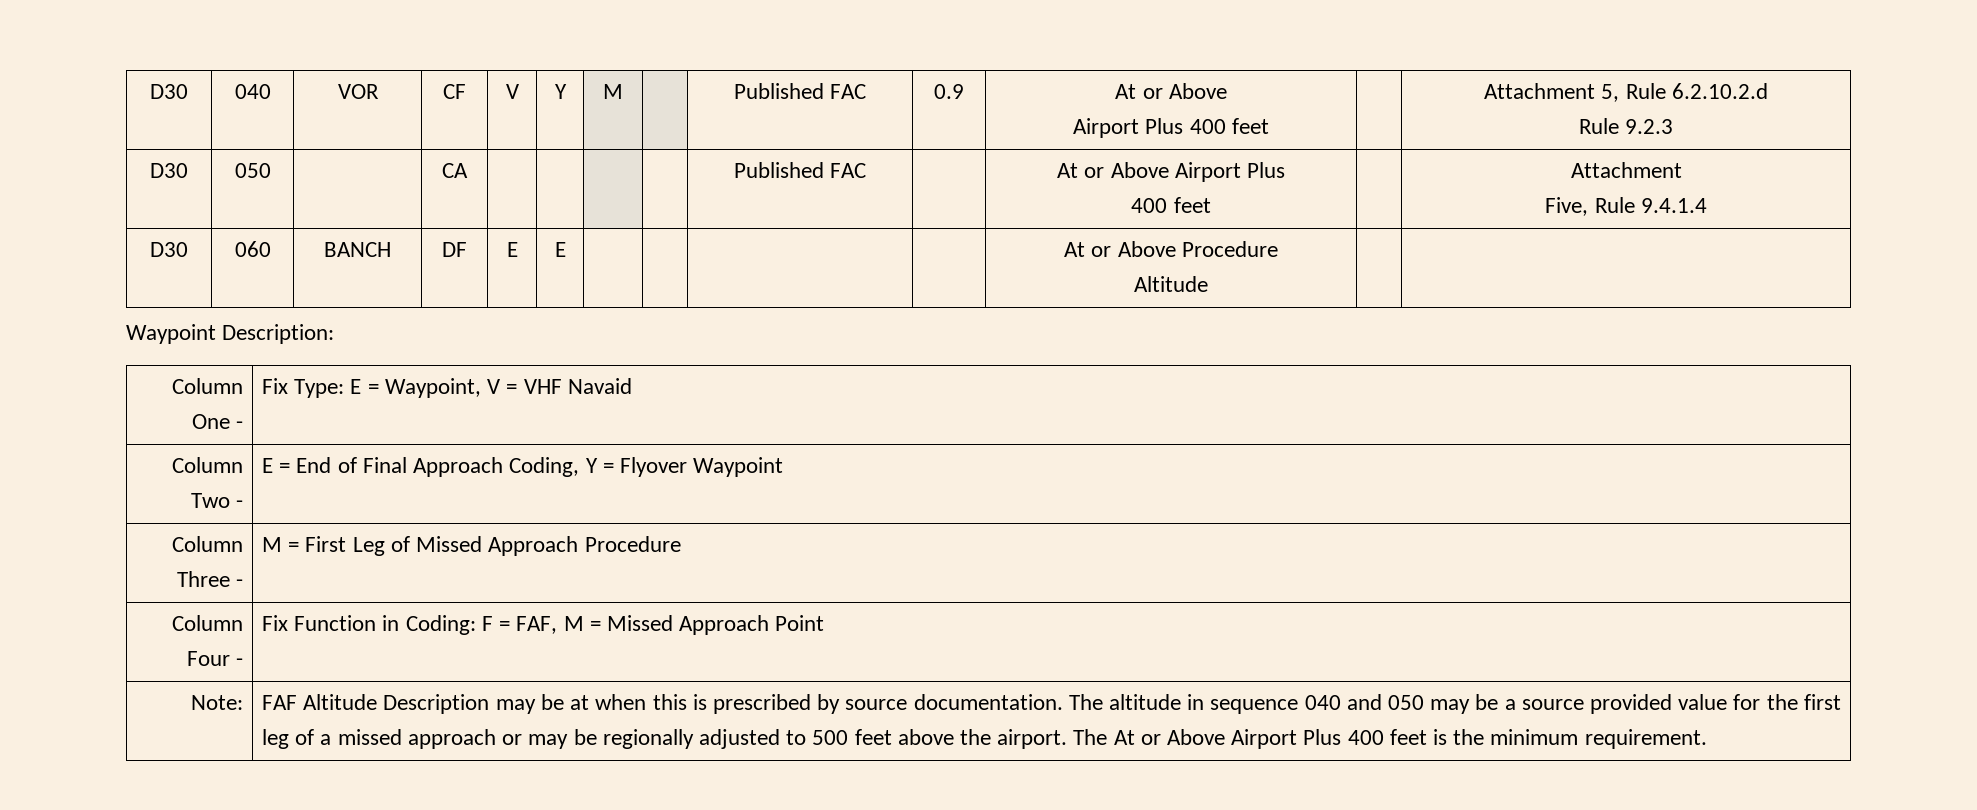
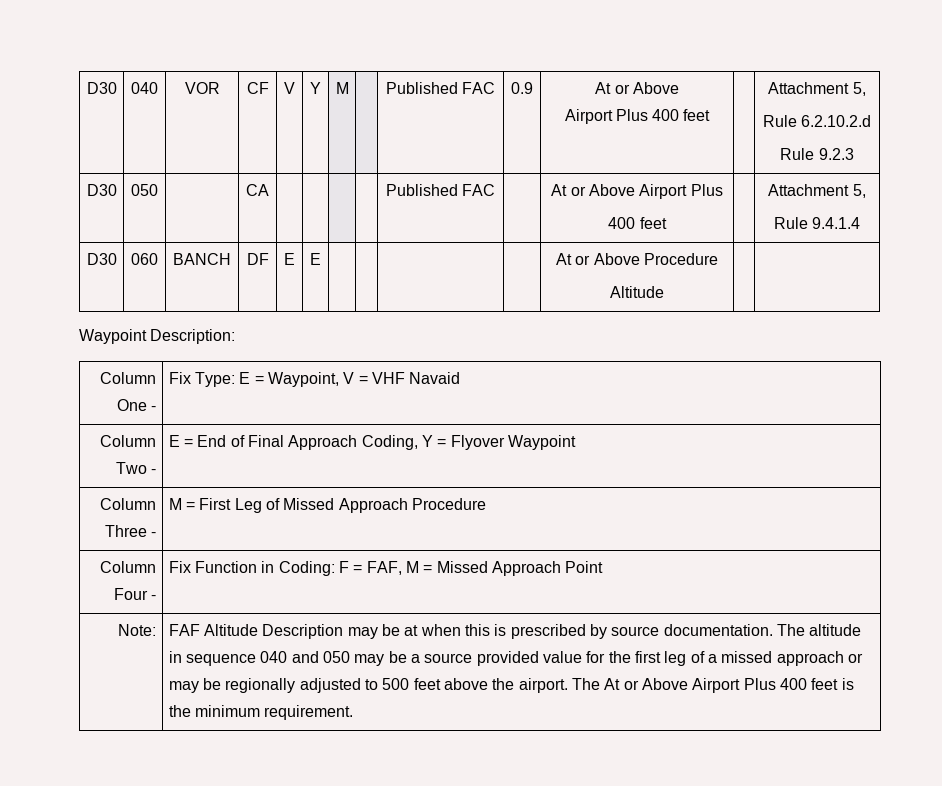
  D30 | 040 | VOR | CF | V | Y | M | | Published FAC | 0.9 | At or Above
- Airport Plus 400 feet | | Attachment 5, Rule 6.2.10.2.d
+ Airport Plus 400 feet | | Attachment 5,
+ Rule 6.2.10.2.d
  D30 | 050 | | CA | | | | | Published FAC | | At or Above Airport Plus
- 400 feet | | Attachment
- Five, Rule 9.4.1.4
+ 400 feet | | Attachment 5,
+ Rule 9.4.1.4

